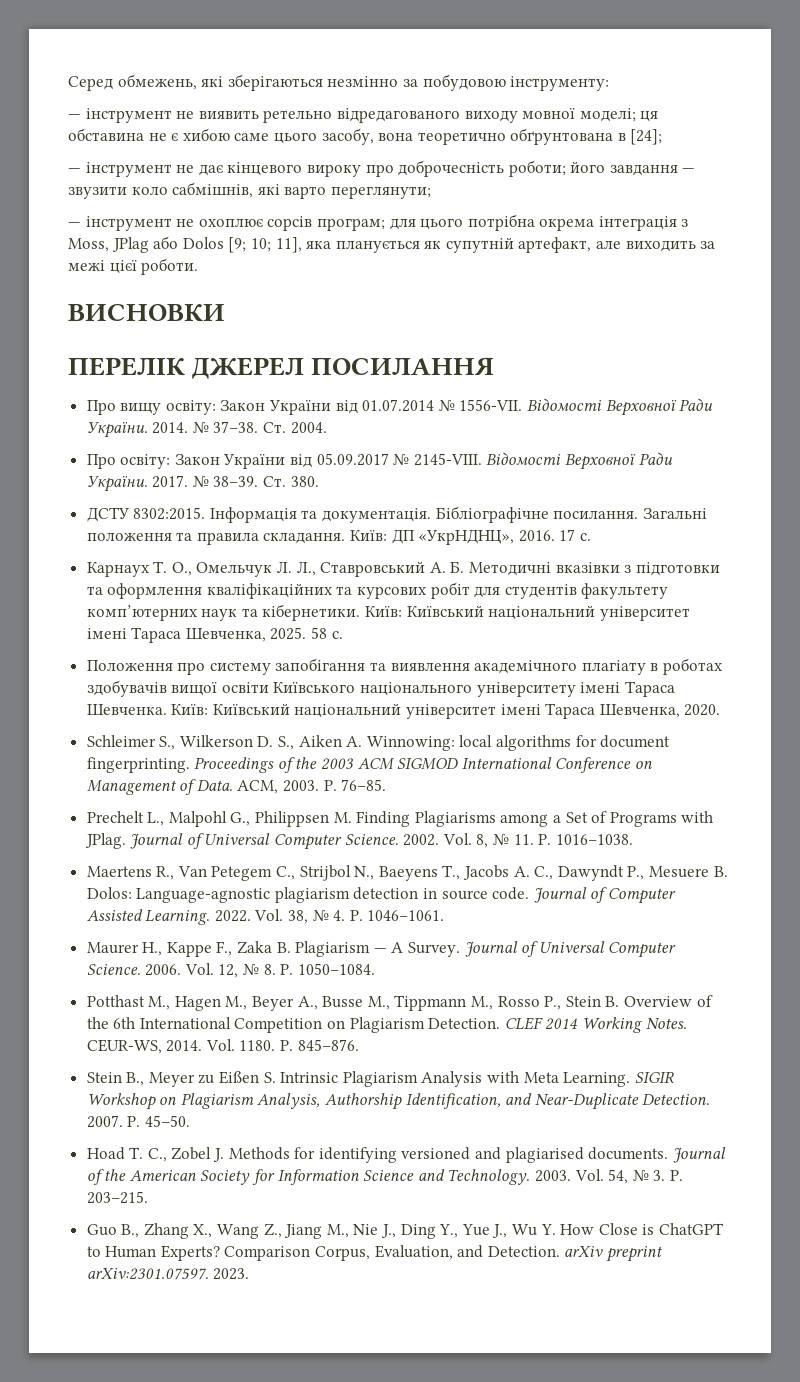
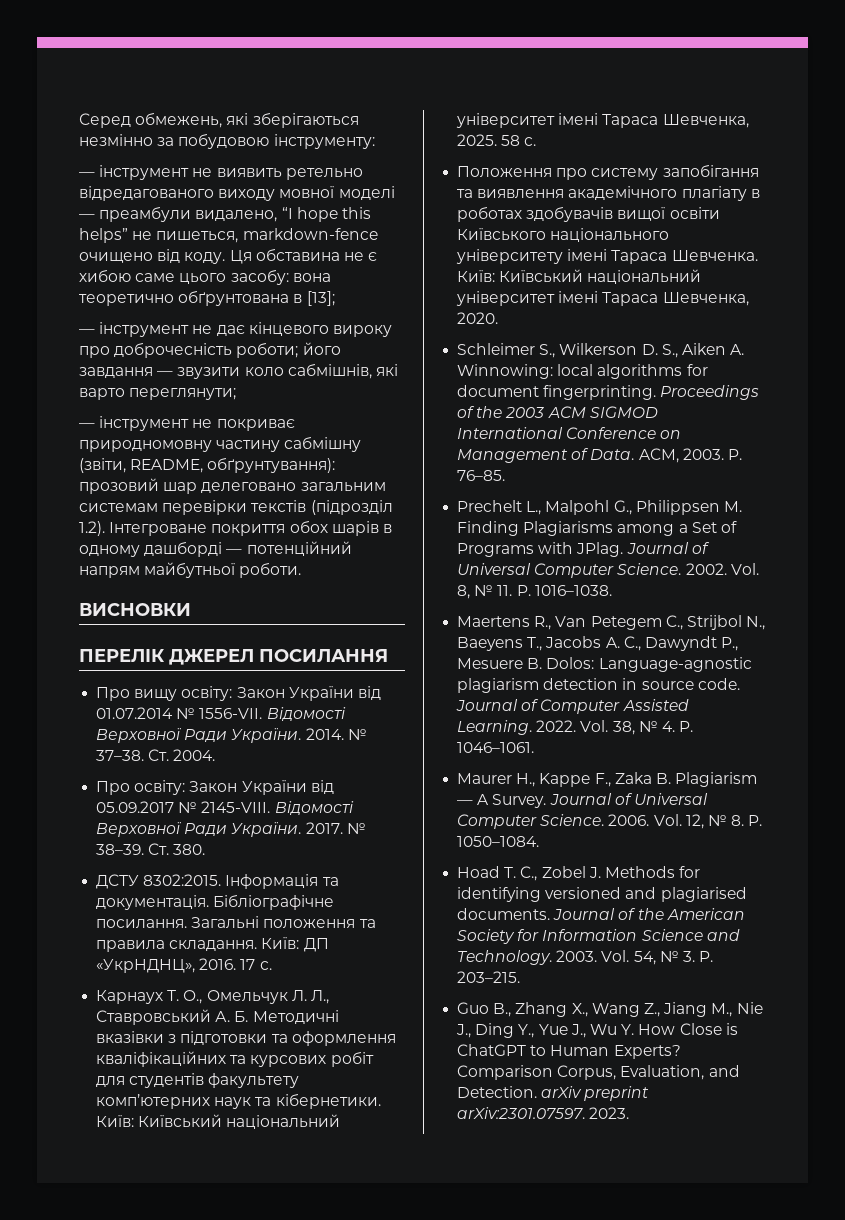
- — інструмент не виявить ретельно відредагованого виходу мовної моделі; ця обставина не є хибою саме цього засобу, вона теоретично обґрунтована в [24];
+ — інструмент не виявить ретельно відредагованого виходу мовної моделі — преамбули видалено, “I hope this helps” не пишеться, markdown-fence очищено від коду. Ця обставина не є хибою саме цього засобу: вона теоретично обґрунтована в [13];
- — інструмент не охоплює сорсів програм; для цього потрібна окрема інтеграція з Moss, JPlag або Dolos [9; 10; 11], яка планується як супутній артефакт, але виходить за межі цієї роботи.
+ — інструмент не покриває природномовну частину сабмішну (звіти, README, обґрунтування): прозовий шар делеговано загальним системам перевірки текстів (підрозділ 1.2). Інтегроване покриття обох шарів в одному дашборді — потенційний напрям майбутньої роботи.
- Potthast M., Hagen M., Beyer A., Busse M., Tippmann M., Rosso P., Stein B. Overview of the 6th International Competition on Plagiarism Detection. CLEF 2014 Working Notes. CEUR-WS, 2014. Vol. 1180. P. 845–876.
- Stein B., Meyer zu Eißen S. Intrinsic Plagiarism Analysis with Meta Learning. SIGIR Workshop on Plagiarism Analysis, Authorship Identification, and Near-Duplicate Detection. 2007. P. 45–50.

